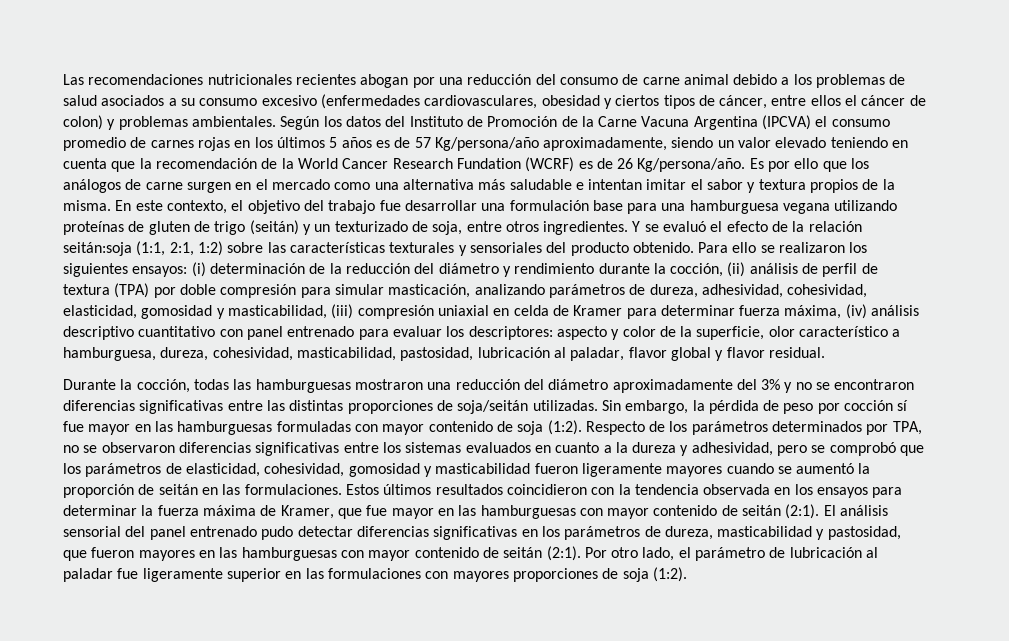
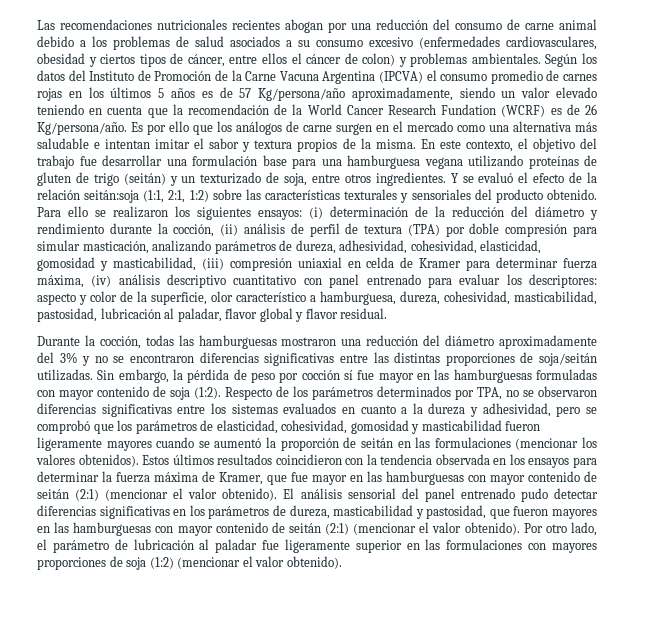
- Respecto de los parámetros determinados por TPA, no se observaron diferencias significativas entre los sistemas evaluados en cuanto a la dureza y adhesividad, pero se comprobó que los parámetros de elasticidad, cohesividad, gomosidad y masticabilidad fueron ligeramente mayores cuando se aumentó la proporción de seitán en las formulaciones.
+ Respecto de los parámetros determinados por TPA, no se observaron diferencias significativas entre los sistemas evaluados en cuanto a la dureza y adhesividad, pero se comprobó que los parámetros de elasticidad, cohesividad, gomosidad y masticabilidad fueron ligeramente mayores cuando se aumentó la proporción de seitán en las formulaciones (mencionar los valores obtenidos).
- Estos últimos resultados coincidieron con la tendencia observada en los ensayos para determinar la fuerza máxima de Kramer, que fue mayor en las hamburguesas con mayor contenido de seitán (2:1).
+ Estos últimos resultados coincidieron con la tendencia observada en los ensayos para determinar la fuerza máxima de Kramer, que fue mayor en las hamburguesas con mayor contenido de seitán (2:1) (mencionar el valor obtenido).
- El análisis sensorial del panel entrenado pudo detectar diferencias significativas en los parámetros de dureza, masticabilidad y pastosidad, que fueron mayores en las hamburguesas con mayor contenido de seitán (2:1).
+ El análisis sensorial del panel entrenado pudo detectar diferencias significativas en los parámetros de dureza, masticabilidad y pastosidad, que fueron mayores en las hamburguesas con mayor contenido de seitán (2:1) (mencionar el valor obtenido).
- Por otro lado, el parámetro de lubricación al paladar fue ligeramente superior en las formulaciones con mayores proporciones de soja (1:2).
+ Por otro lado, el parámetro de lubricación al paladar fue ligeramente superior en las formulaciones con mayores proporciones de soja (1:2) (mencionar el valor obtenido).

